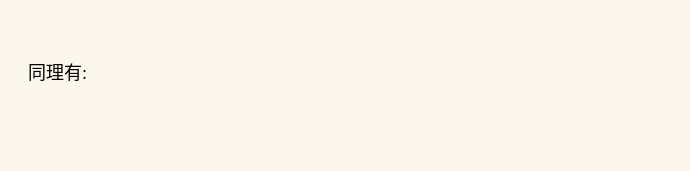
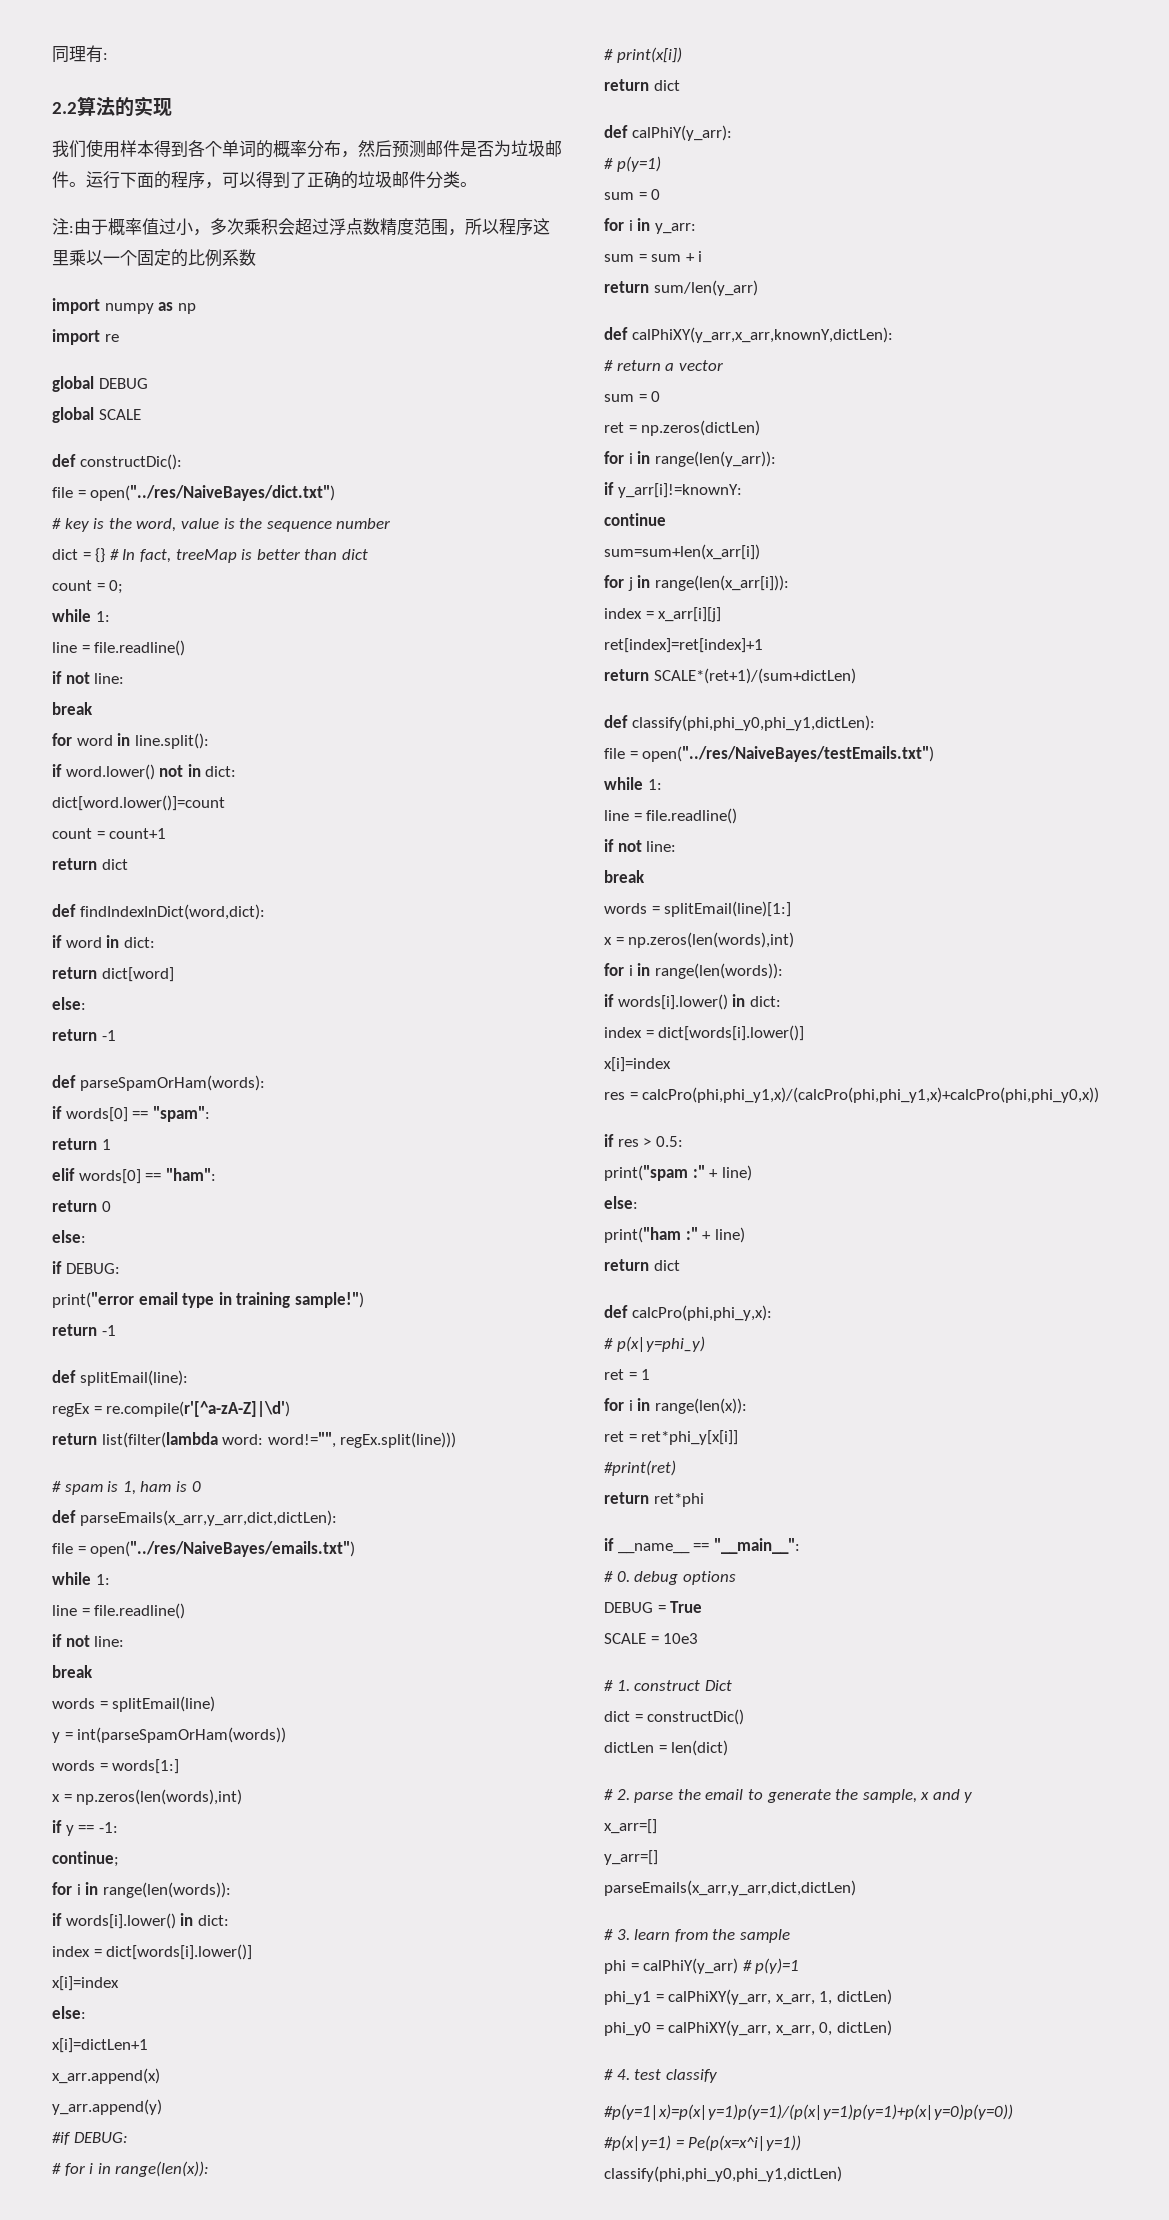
+ 2.2算法的实现
+ 我们使用样本得到各个单词的概率分布，然后预测邮件是否为垃圾邮件。运行下面的程序，可以得到了正确的垃圾邮件分类。
+ 注:由于概率值过小，多次乘积会超过浮点数精度范围，所以程序这里乘以一个固定的比例系数
+ import numpy as np
+ import re
+ global DEBUG
+ global SCALE
+ def constructDic():
+ file = open("../res/NaiveBayes/dict.txt")
+ # key is the word, value is the sequence number
+ dict = {} # In fact, treeMap is better than dict
+ count = 0;
+ while 1:
+ line = file.readline()
+ if not line:
+ break
+ for word in line.split():
+ if word.lower() not in dict:
+ dict[word.lower()]=count
+ count = count+1
+ return dict
+ def findIndexInDict(word,dict):
+ if word in dict:
+ return dict[word]
+ else:
+ return -1
+ def parseSpamOrHam(words):
+ if words[0] == "spam":
+ return 1
+ elif words[0] == "ham":
+ return 0
+ else:
+ if DEBUG:
+ print("error email type in training sample!")
+ return -1
+ def splitEmail(line):
+ regEx = re.compile(r'[^a-zA-Z]|\d')
+ return list(filter(lambda word: word!="", regEx.split(line)))
+ # spam is 1, ham is 0
+ def parseEmails(x_arr,y_arr,dict,dictLen):
+ file = open("../res/NaiveBayes/emails.txt")
+ while 1:
+ line = file.readline()
+ if not line:
+ break
+ words = splitEmail(line)
+ y = int(parseSpamOrHam(words))
+ words = words[1:]
+ x = np.zeros(len(words),int)
+ if y == -1:
+ continue;
+ for i in range(len(words)):
+ if words[i].lower() in dict:
+ index = dict[words[i].lower()]
+ x[i]=index
+ else:
+ x[i]=dictLen+1
+ x_arr.append(x)
+ y_arr.append(y)
+ #if DEBUG:
+ # for i in range(len(x)):
+ # print(x[i])
+ return dict
+ def calPhiY(y_arr):
+ # p(y=1)
+ sum = 0
+ for i in y_arr:
+ sum = sum + i
+ return sum/len(y_arr)
+ def calPhiXY(y_arr,x_arr,knownY,dictLen):
+ # return a vector
+ sum = 0
+ ret = np.zeros(dictLen)
+ for i in range(len(y_arr)):
+ if y_arr[i]!=knownY:
+ continue
+ sum=sum+len(x_arr[i])
+ for j in range(len(x_arr[i])):
+ index = x_arr[i][j]
+ ret[index]=ret[index]+1
+ return SCALE*(ret+1)/(sum+dictLen)
+ def classify(phi,phi_y0,phi_y1,dictLen):
+ file = open("../res/NaiveBayes/testEmails.txt")
+ while 1:
+ line = file.readline()
+ if not line:
+ break
+ words = splitEmail(line)[1:]
+ x = np.zeros(len(words),int)
+ for i in range(len(words)):
+ if words[i].lower() in dict:
+ index = dict[words[i].lower()]
+ x[i]=index
+ res = calcPro(phi,phi_y1,x)/(calcPro(phi,phi_y1,x)+calcPro(phi,phi_y0,x))
+ if res > 0.5:
+ print("spam :" + line)
+ else:
+ print("ham :" + line)
+ return dict
+ def calcPro(phi,phi_y,x):
+ # p(x|y=phi_y)
+ ret = 1
+ for i in range(len(x)):
+ ret = ret*phi_y[x[i]]
+ #print(ret)
+ return ret*phi
+ if __name__ == "__main__":
+ # 0. debug options
+ DEBUG = True
+ SCALE = 10e3
+ # 1. construct Dict
+ dict = constructDic()
+ dictLen = len(dict)
+ # 2. parse the email to generate the sample, x and y
+ x_arr=[]
+ y_arr=[]
+ parseEmails(x_arr,y_arr,dict,dictLen)
+ # 3. learn from the sample
+ phi = calPhiY(y_arr) # p(y)=1
+ phi_y1 = calPhiXY(y_arr, x_arr, 1, dictLen)
+ phi_y0 = calPhiXY(y_arr, x_arr, 0, dictLen)
+ # 4. test classify
+ #p(y=1|x)=p(x|y=1)p(y=1)/(p(x|y=1)p(y=1)+p(x|y=0)p(y=0))
+ #p(x|y=1) = Pe(p(x=x^i|y=1))
+ classify(phi,phi_y0,phi_y1,dictLen)

